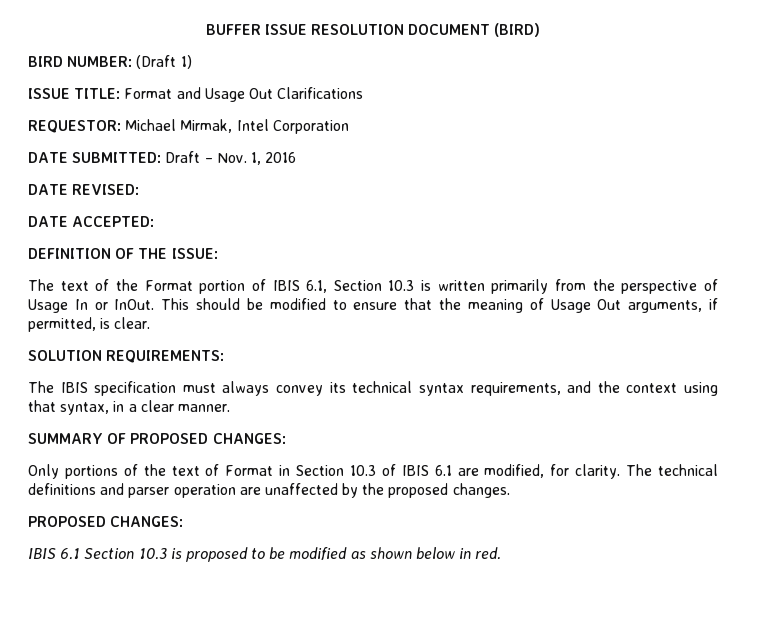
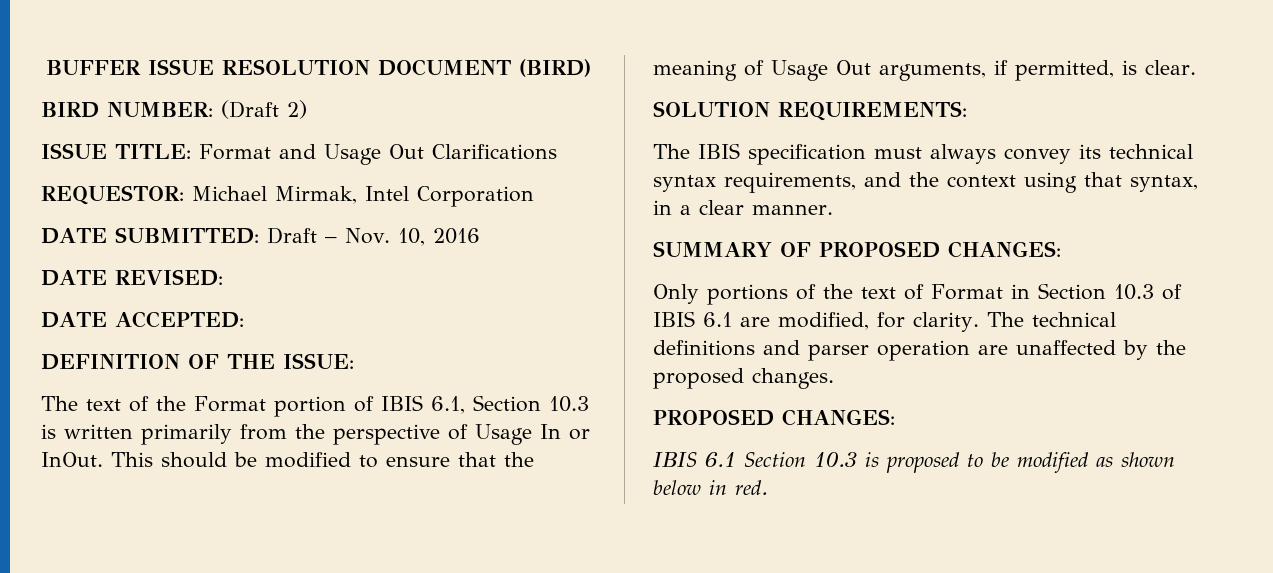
- BIRD NUMBER: (Draft 1)
+ BIRD NUMBER: (Draft 2)
- DATE SUBMITTED: Draft – Nov. 1, 2016
+ DATE SUBMITTED: Draft – Nov. 10, 2016

